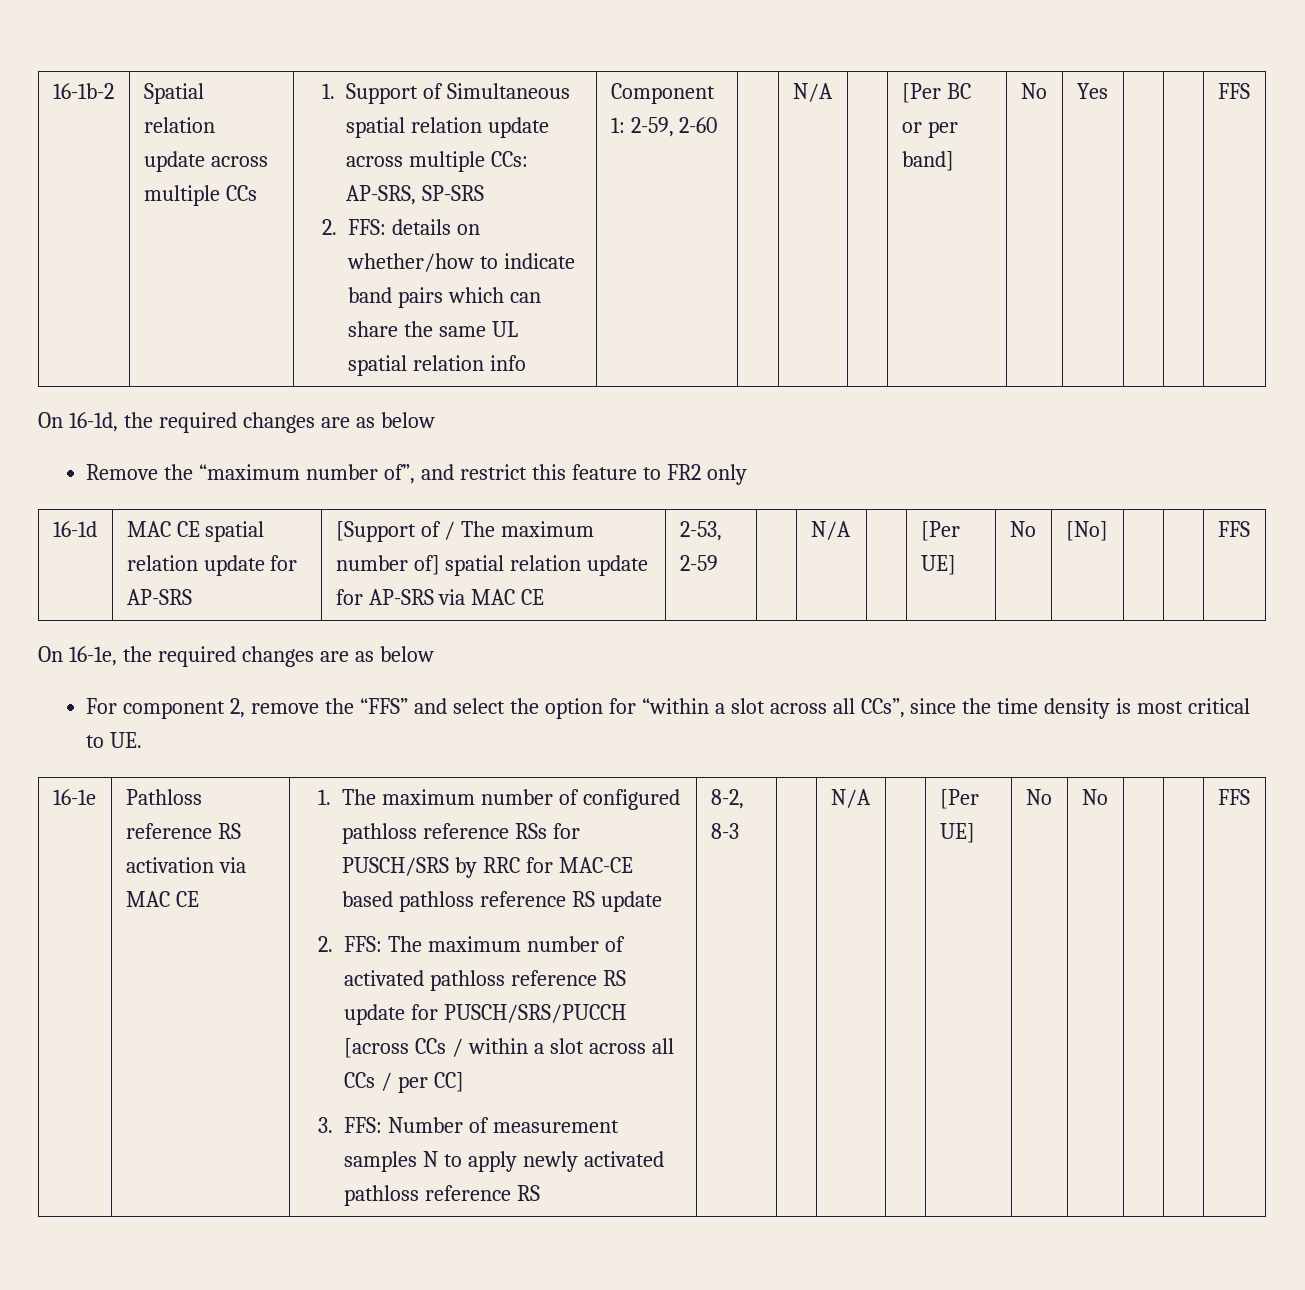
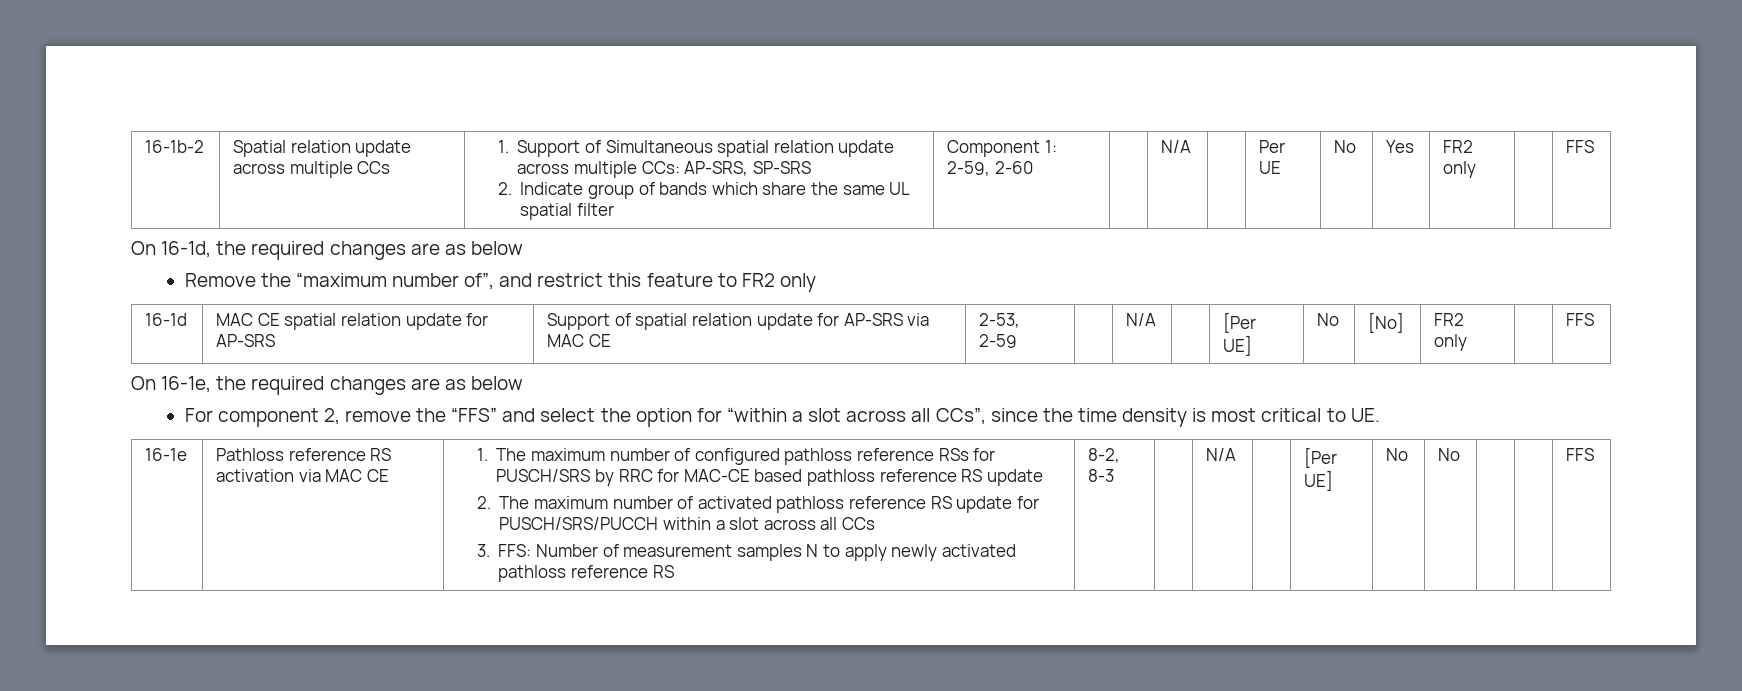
- 2. FFS: details on whether/how to indicate band pairs which can share the same UL spatial relation info
+ 2. Indicate group of bands which share the same UL spatial filter
- [Per BC or per band]
+ Per UE
- Yes
+ Yes | FR2 only
- 16-1d | MAC CE spatial relation update for AP-SRS | [Support of / The maximum number of] spatial relation update for AP-SRS via MAC CE | 2-53, 2-59 | | N/A | | [Per UE] | No | [No] | | | FFS
+ 16-1d | MAC CE spatial relation update for AP-SRS | Support of spatial relation update for AP-SRS via MAC CE | 2-53, 2-59 | | N/A | | [Per UE] | No | [No] | FR2 only | | FFS
- 2. FFS: The maximum number of activated pathloss reference RS update for PUSCH/SRS/PUCCH [across CCs / within a slot across all CCs / per CC]
+ 2. The maximum number of activated pathloss reference RS update for PUSCH/SRS/PUCCH within a slot across all CCs

